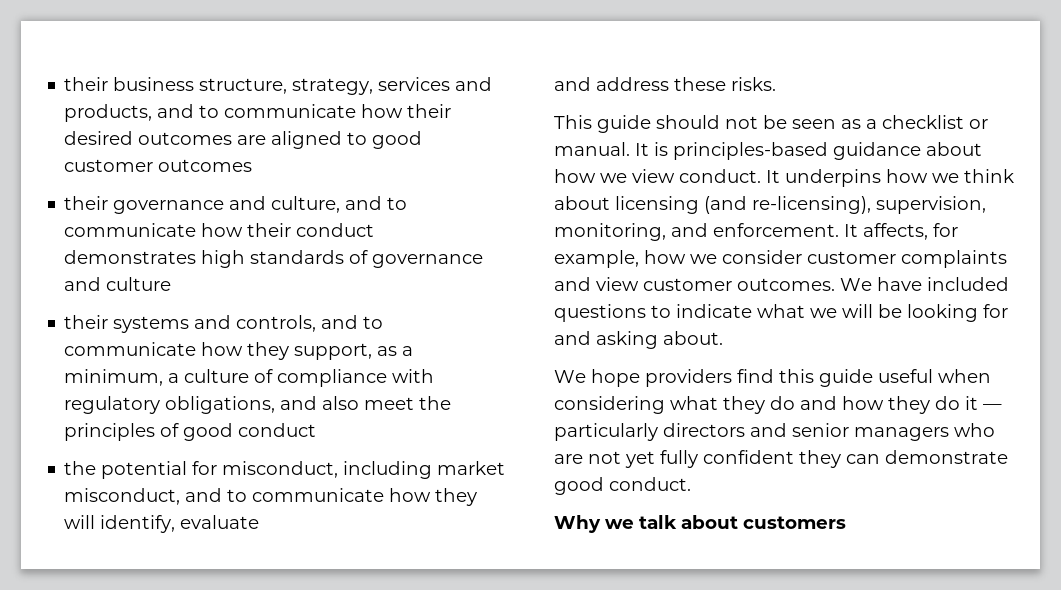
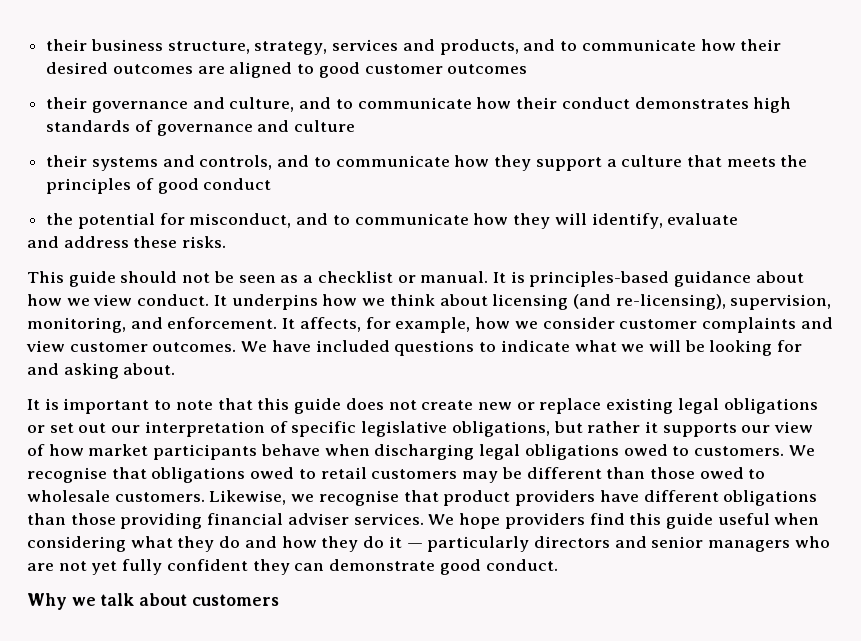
- their systems and controls, and to communicate how they support, as a minimum, a culture of compliance with regulatory obligations, and also meet the principles of good conduct
+ their systems and controls, and to communicate how they support a culture that meets the principles of good conduct
- the potential for misconduct, including market misconduct, and to communicate how they will identify, evaluate
+ the potential for misconduct, and to communicate how they will identify, evaluate
+ It is important to note that this guide does not create new or replace existing legal obligations or set out our interpretation of specific legislative obligations, but rather it supports our view of how market participants behave when discharging legal obligations owed to customers. We recognise that obligations owed to retail customers may be different than those owed to wholesale customers. Likewise, we recognise that product providers have different obligations than those providing financial adviser services.

